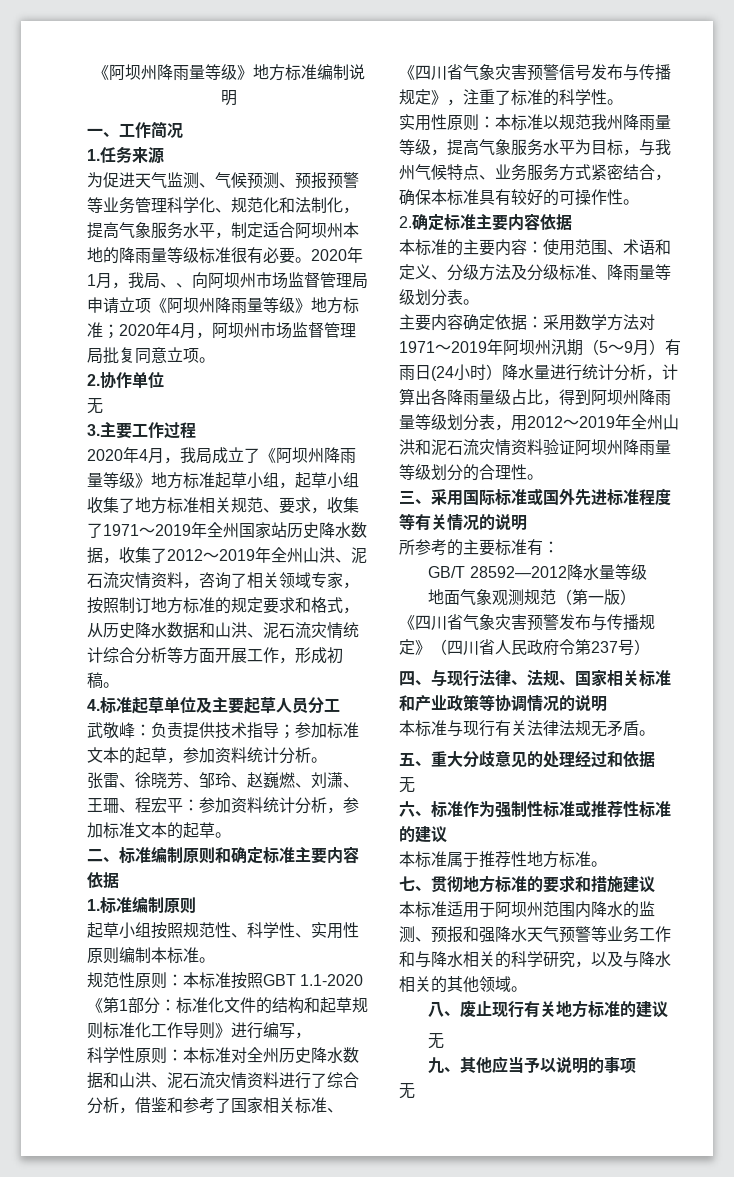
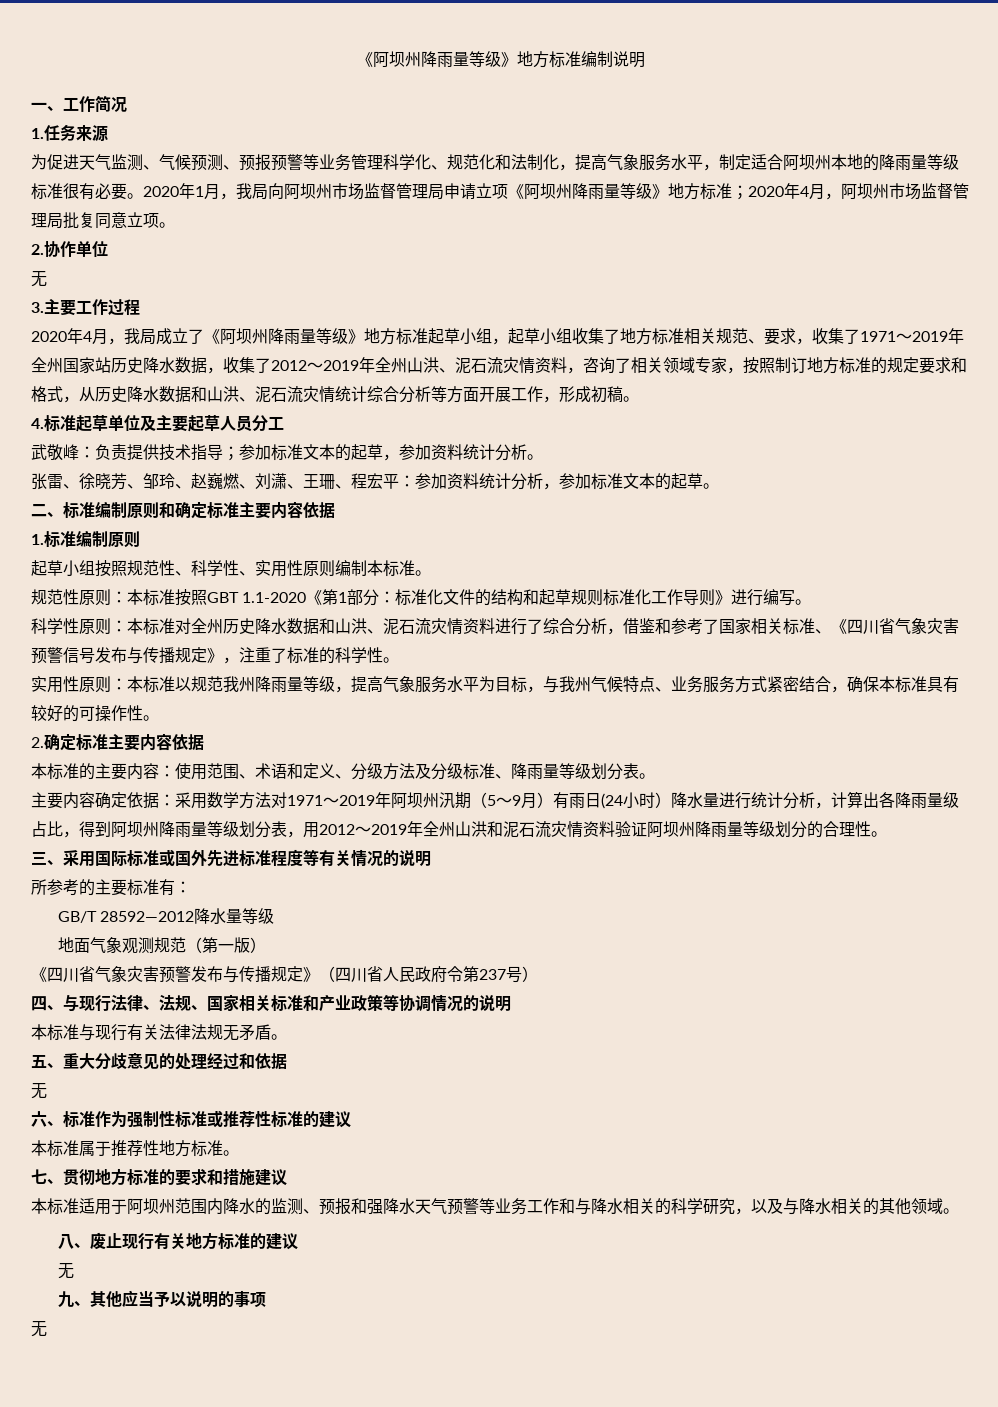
- 2020年1月，我局、、向阿坝州市场监督管理局申请立项《阿坝州降雨量等级》地方标准；2020年4月，阿坝州市场监督管理局批复同意立项。
+ 2020年1月，我局向阿坝州市场监督管理局申请立项《阿坝州降雨量等级》地方标准；2020年4月，阿坝州市场监督管理局批复同意立项。
- 规范性原则：本标准按照GBT 1.1-2020《第1部分：标准化文件的结构和起草规则标准化工作导则》进行编写，
+ 规范性原则：本标准按照GBT 1.1-2020《第1部分：标准化文件的结构和起草规则标准化工作导则》进行编写。

